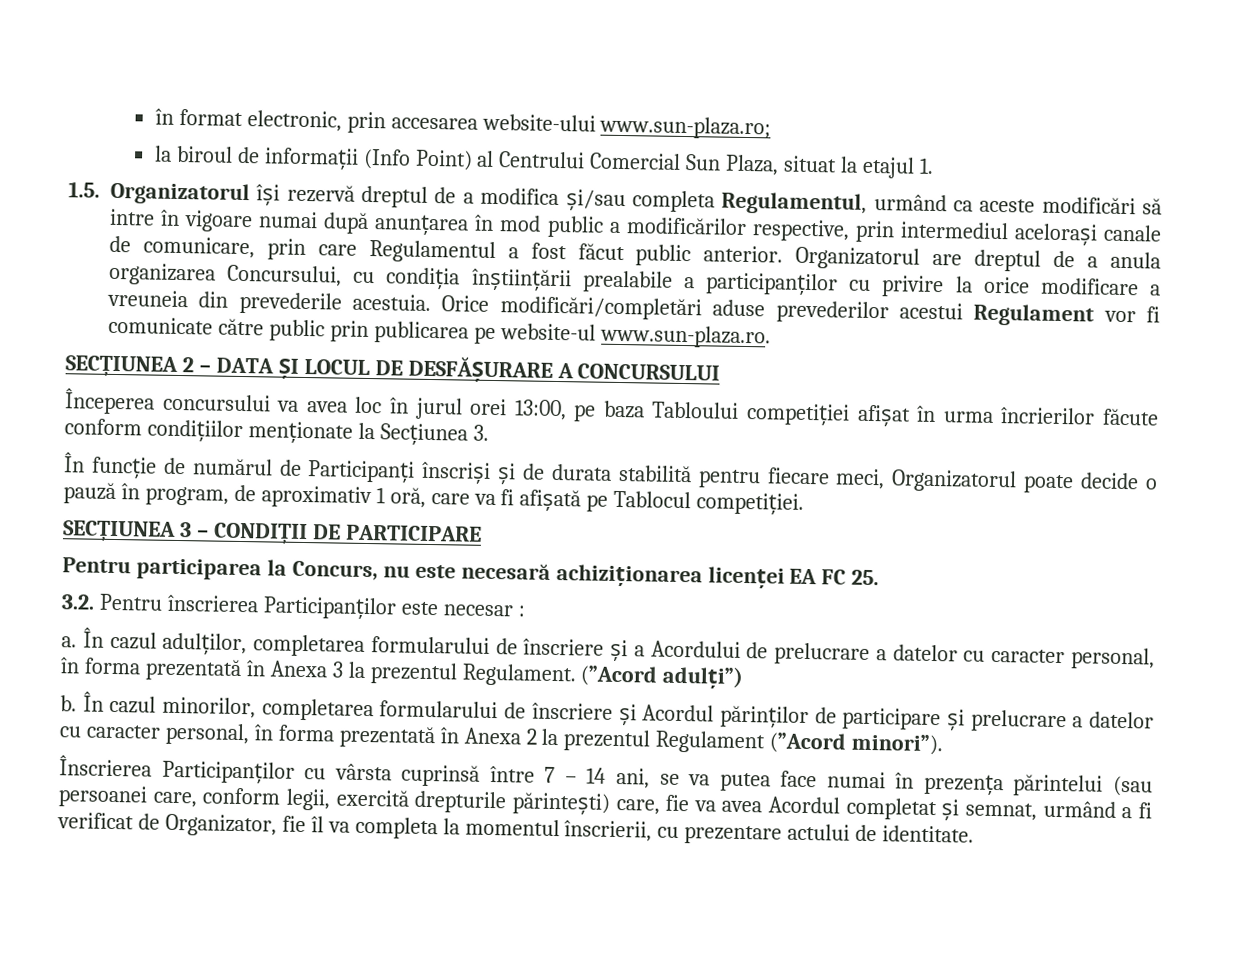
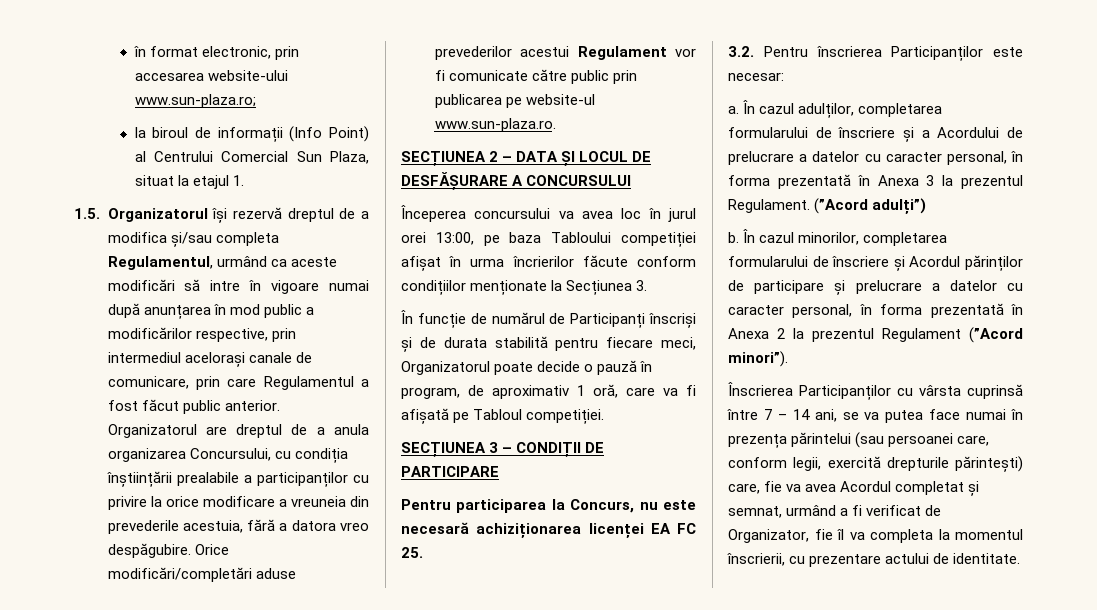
- Organizatorul are dreptul de a anula organizarea Concursului, cu condiția înștiințării prealabile a participanților cu privire la orice modificare a vreuneia din prevederile acestuia.
+ Organizatorul are dreptul de a anula organizarea Concursului, cu condiția înștiințării prealabile a participanților cu privire la orice modificare a vreuneia din prevederile acestuia, fără a datora vreo despăgubire.
- În funcție de numărul de Participanți înscriși și de durata stabilită pentru fiecare meci, Organizatorul poate decide o pauză în program, de aproximativ 1 oră, care va fi afișată pe Tablocul competiției.
+ În funcție de numărul de Participanți înscriși și de durata stabilită pentru fiecare meci, Organizatorul poate decide o pauză în program, de aproximativ 1 oră, care va fi afișată pe Tabloul competiției.
- 3.2. Pentru înscrierea Participanților este necesar :
+ 3.2. Pentru înscrierea Participanților este necesar:

